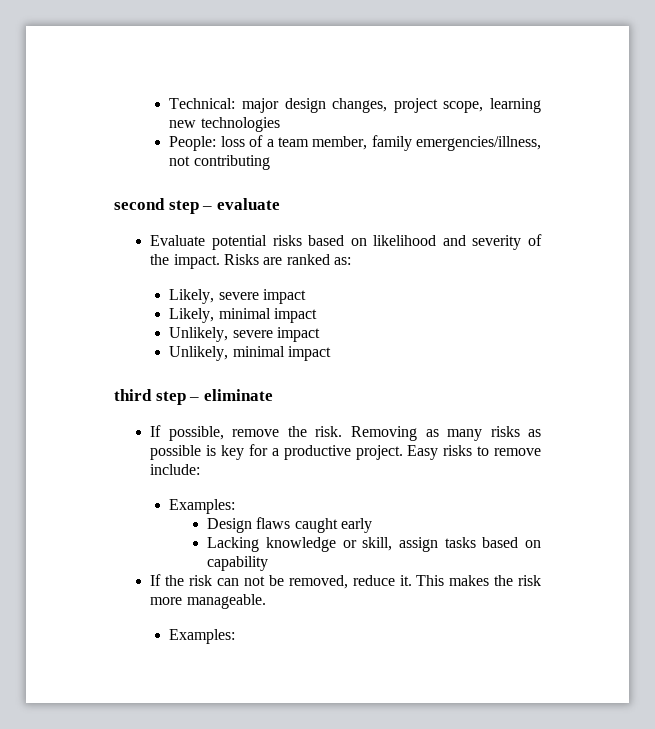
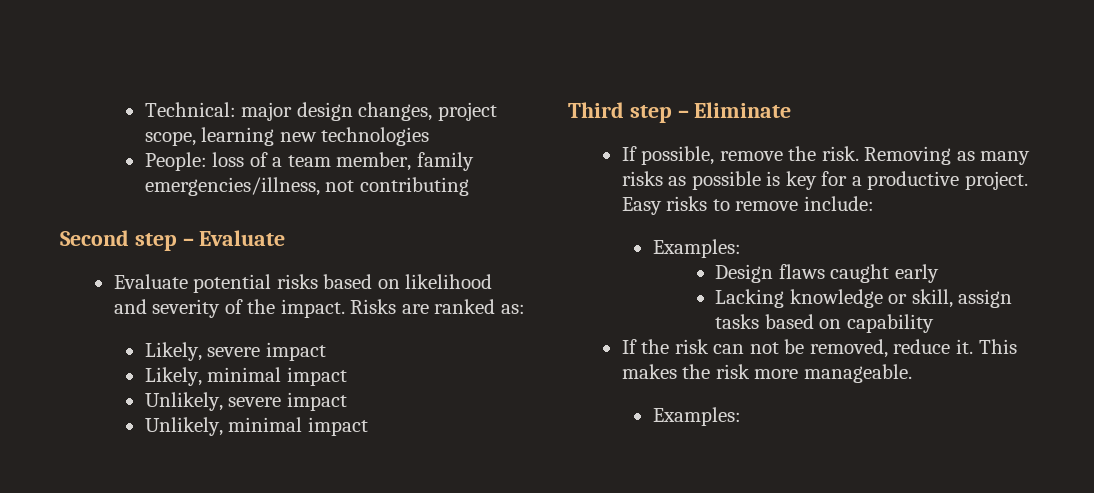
- second step – evaluate
+ Second step – Evaluate
- third step – eliminate
+ Third step – Eliminate

